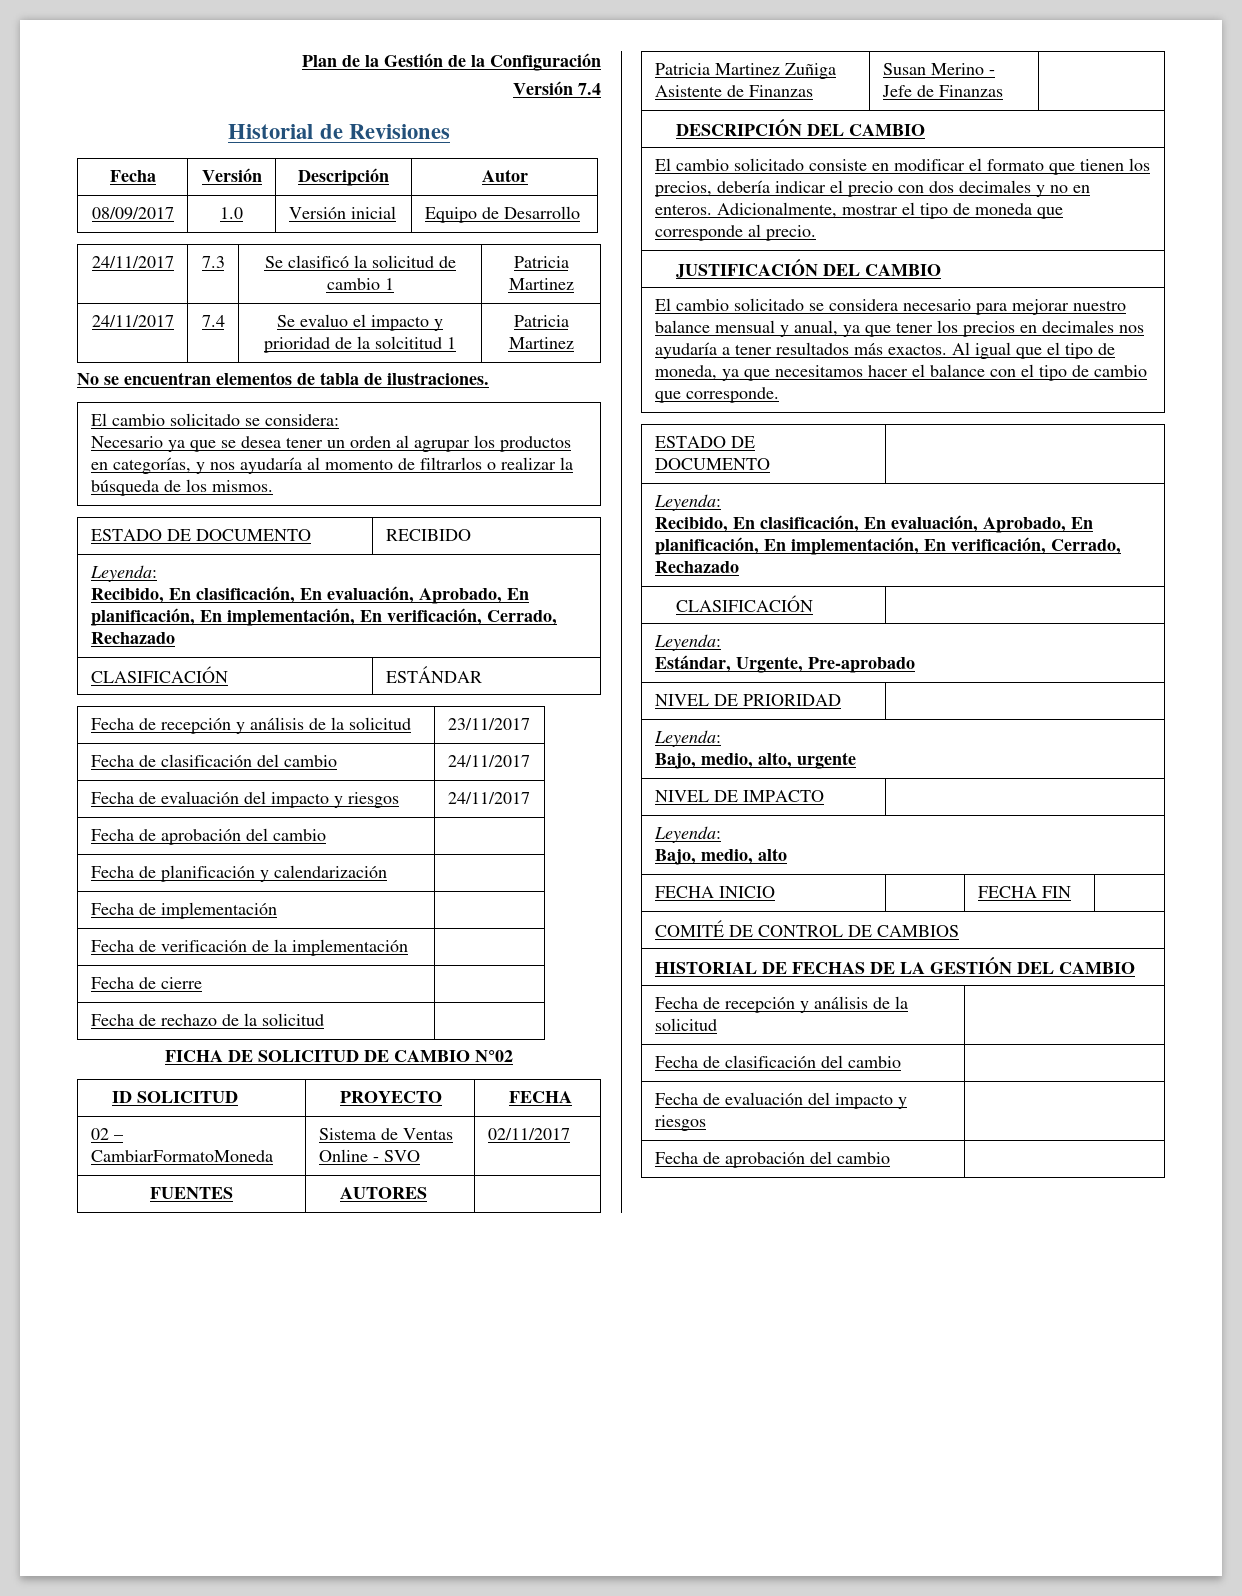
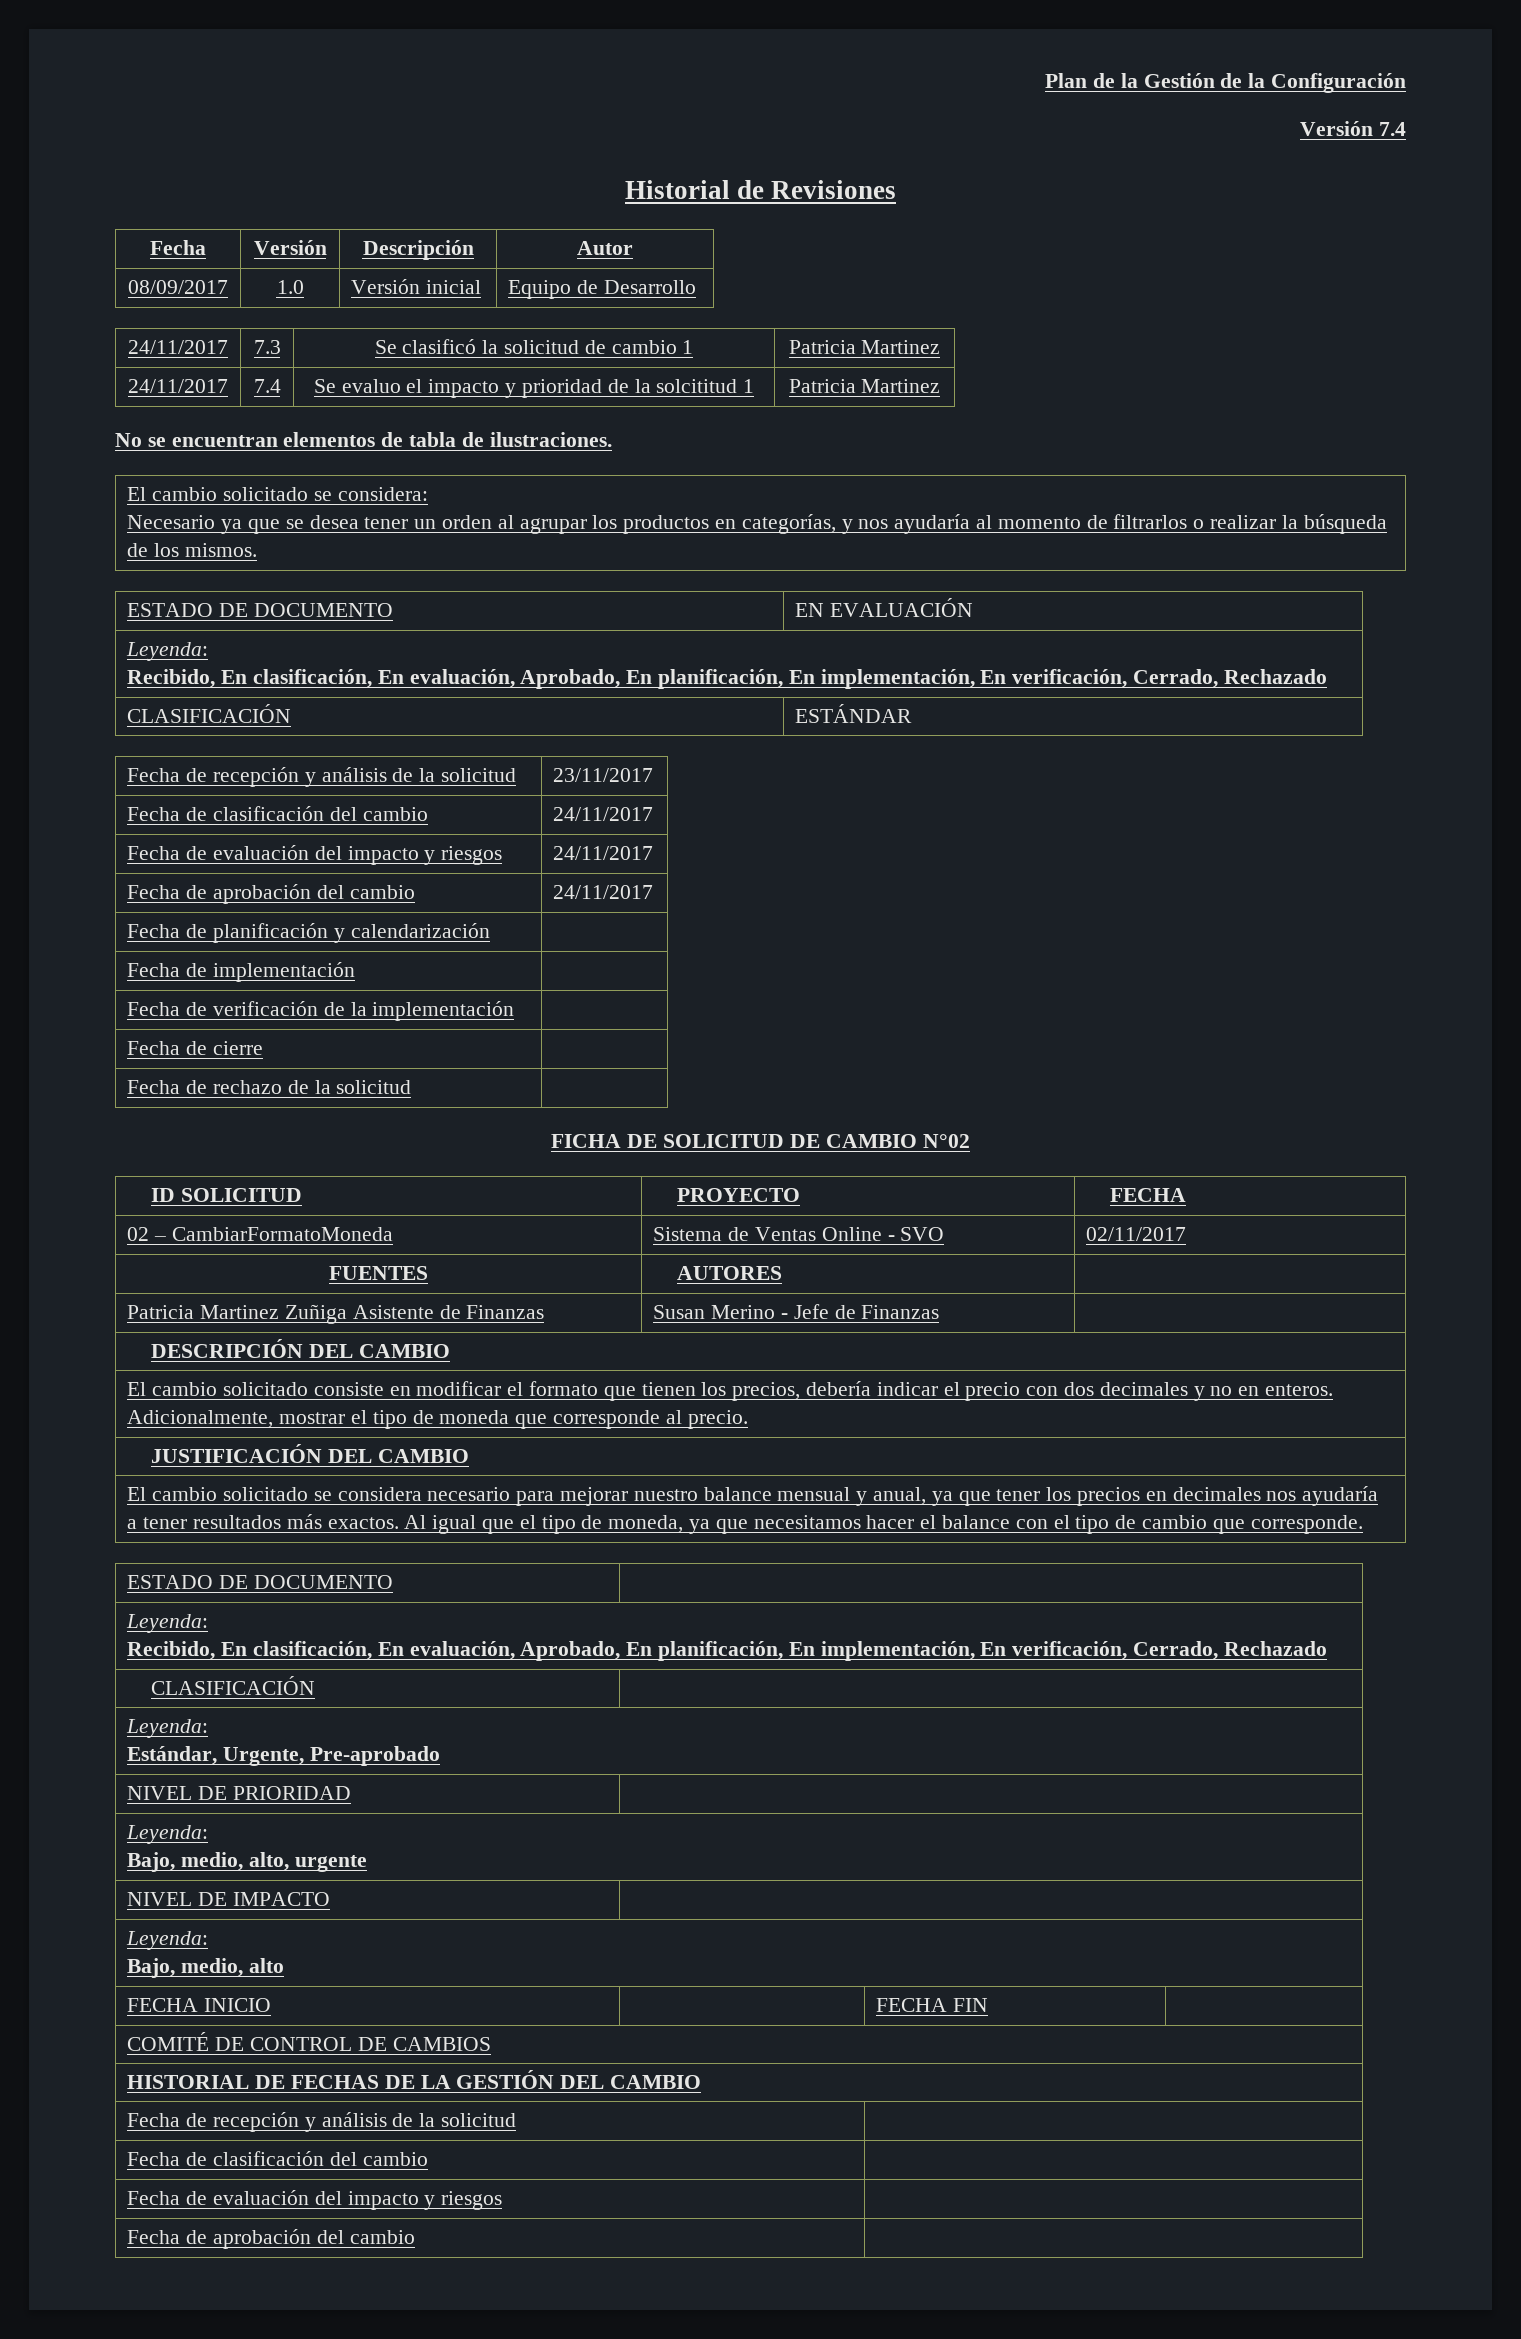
- ESTADO DE DOCUMENTO | RECIBIDO
+ ESTADO DE DOCUMENTO | EN EVALUACIÓN
  Fecha de evaluación del impacto y riesgos | 24/11/2017
- Fecha de aprobación del cambio |
+ Fecha de aprobación del cambio | 24/11/2017

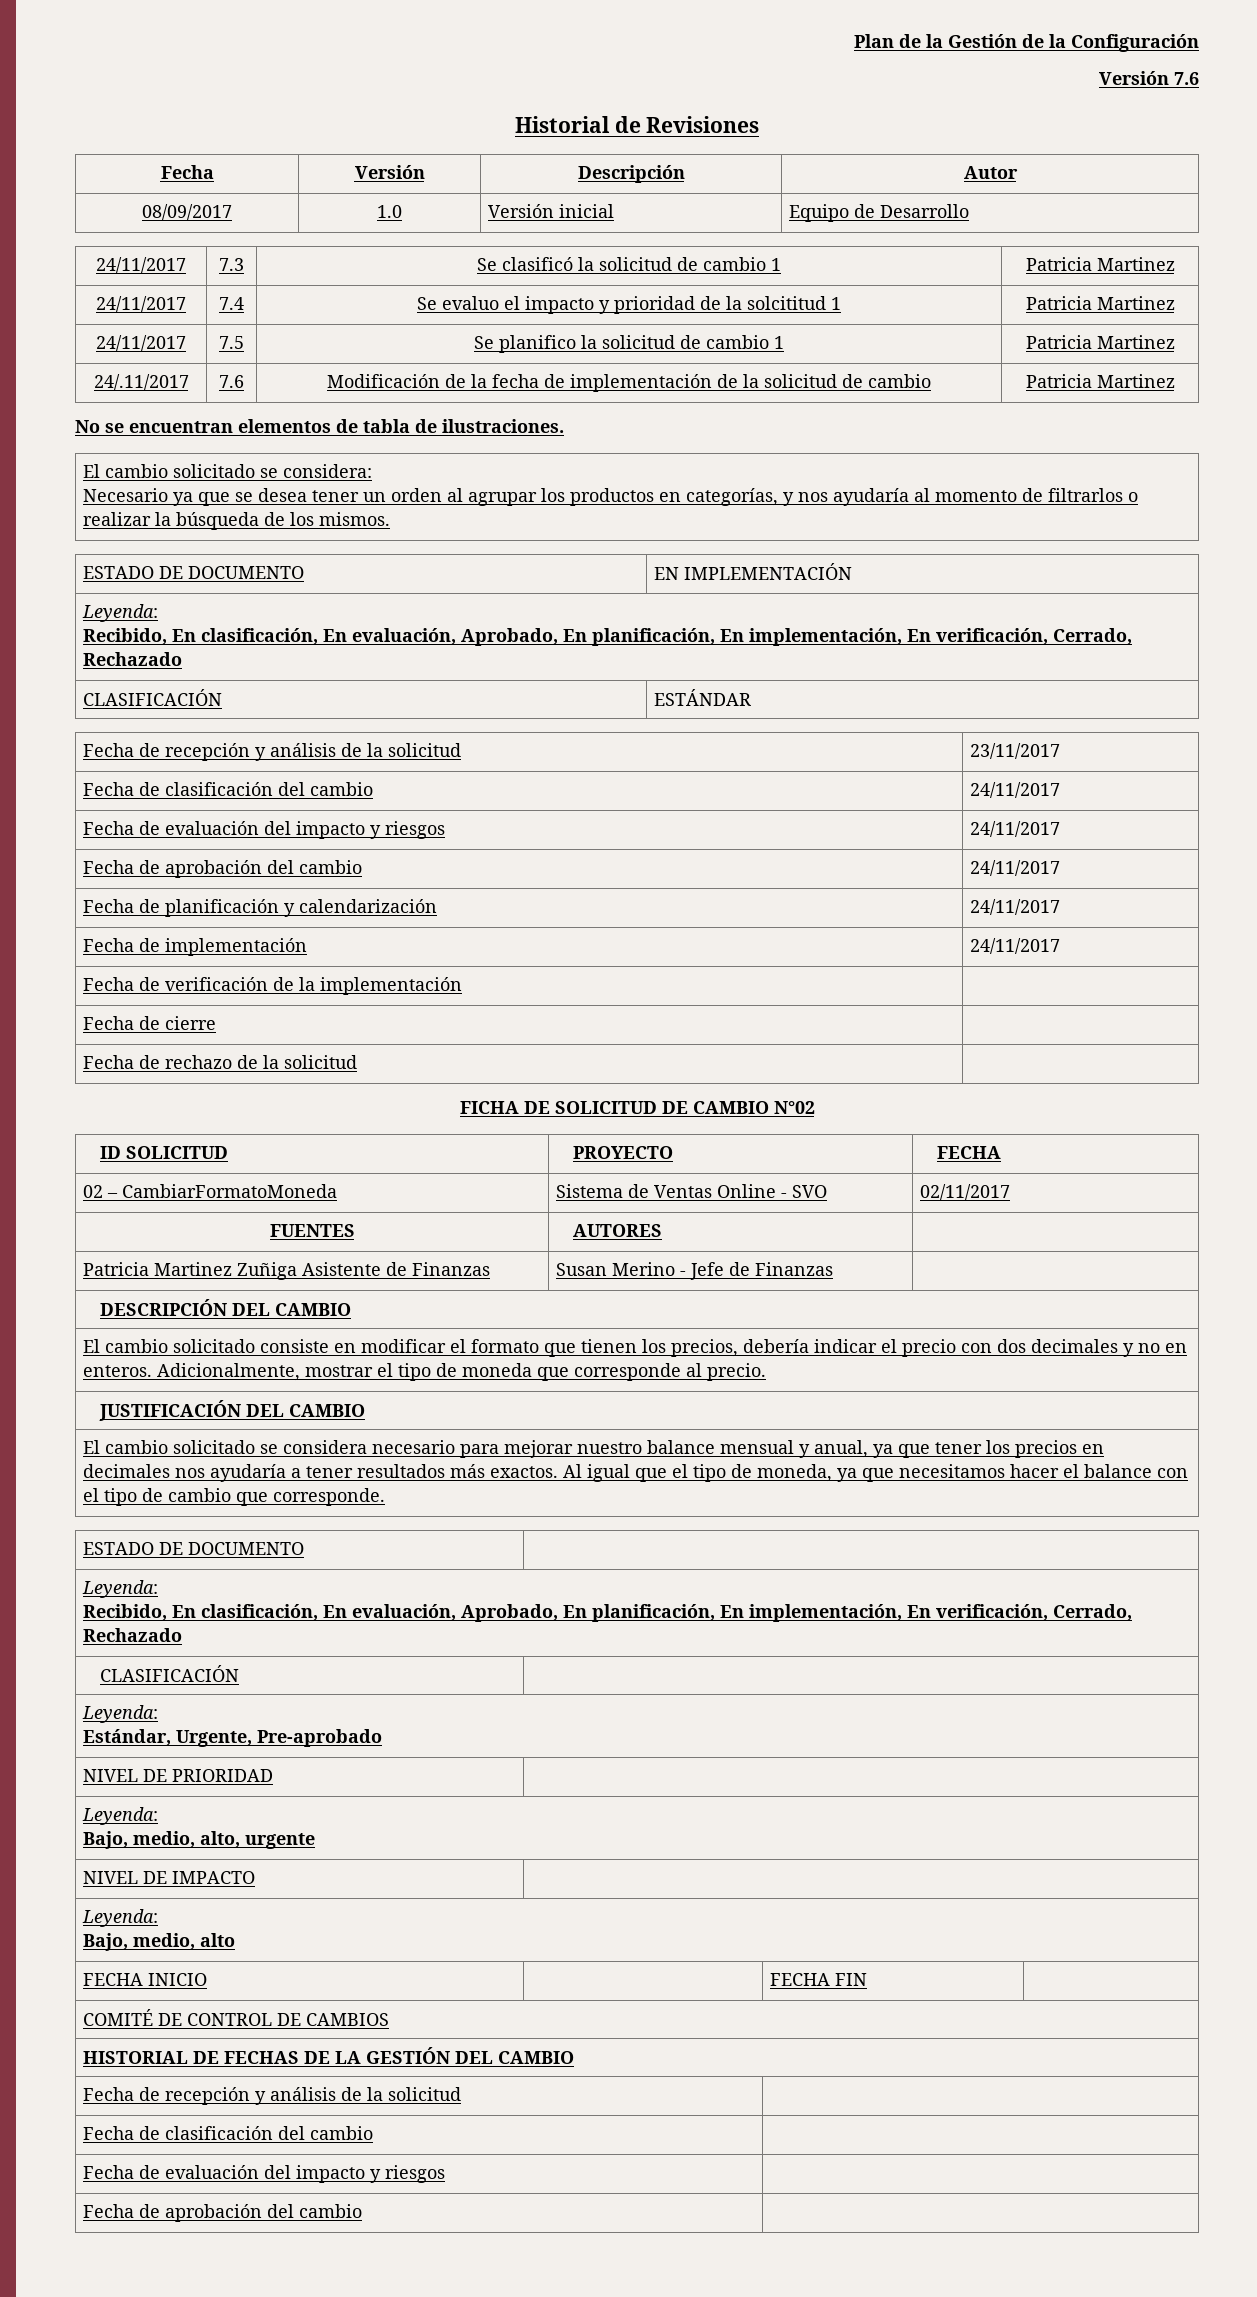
- Versión 7.4
+ Versión 7.6
+ 24/11/2017 | 7.5 | Se planifico la solicitud de cambio 1 | Patricia Martinez
+ 24/.11/2017 | 7.6 | Modificación de la fecha de implementación de la solicitud de cambio | Patricia Martinez
- ESTADO DE DOCUMENTO | EN EVALUACIÓN
+ ESTADO DE DOCUMENTO | EN IMPLEMENTACIÓN
- Fecha de planificación y calendarización |
+ Fecha de planificación y calendarización | 24/11/2017
- Fecha de implementación |
+ Fecha de implementación | 24/11/2017

